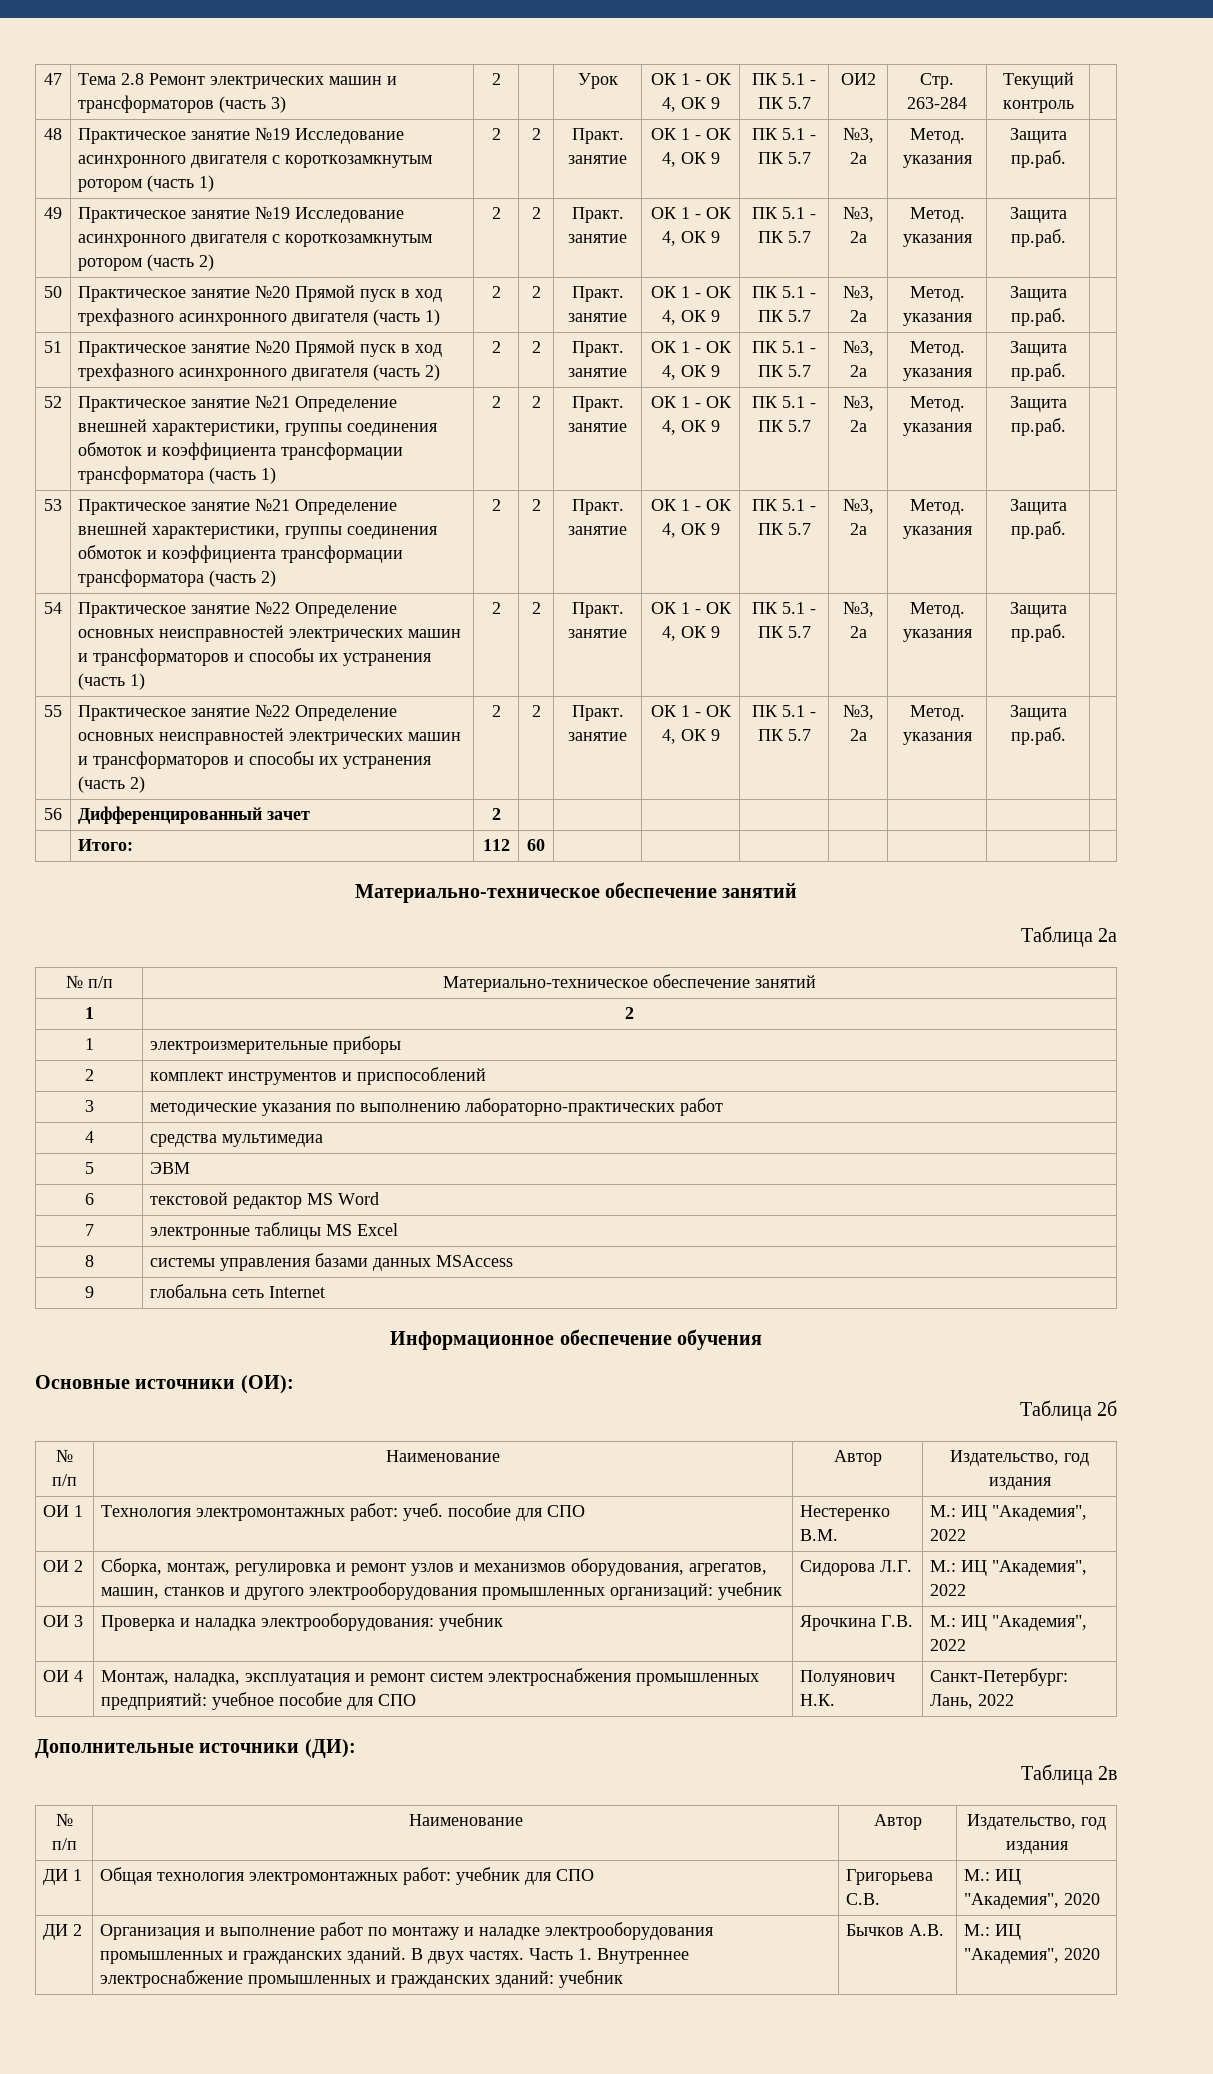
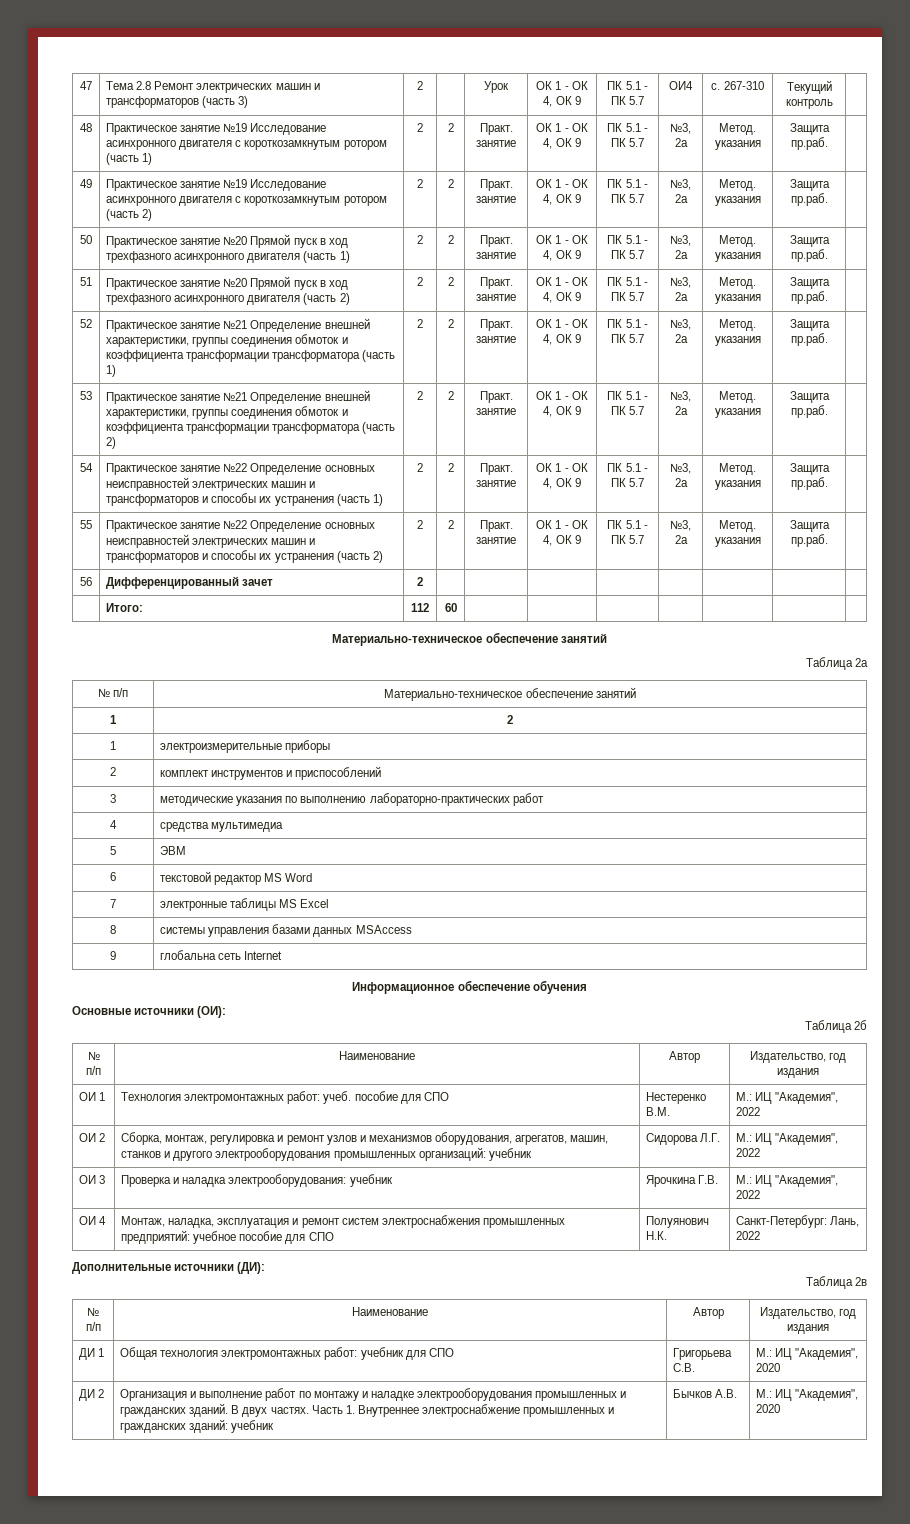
- 47 | Тема 2.8 Ремонт электрических машин и трансформаторов (часть 3) | 2 | | Урок | ОК 1 - ОК 4, ОК 9 | ПК 5.1 - ПК 5.7 | ОИ2 | Стр. 263-284 | Текущий контроль |
+ 47 | Тема 2.8 Ремонт электрических машин и трансформаторов (часть 3) | 2 | | Урок | ОК 1 - ОК 4, ОК 9 | ПК 5.1 - ПК 5.7 | ОИ4 | с. 267-310 | Текущий контроль |

